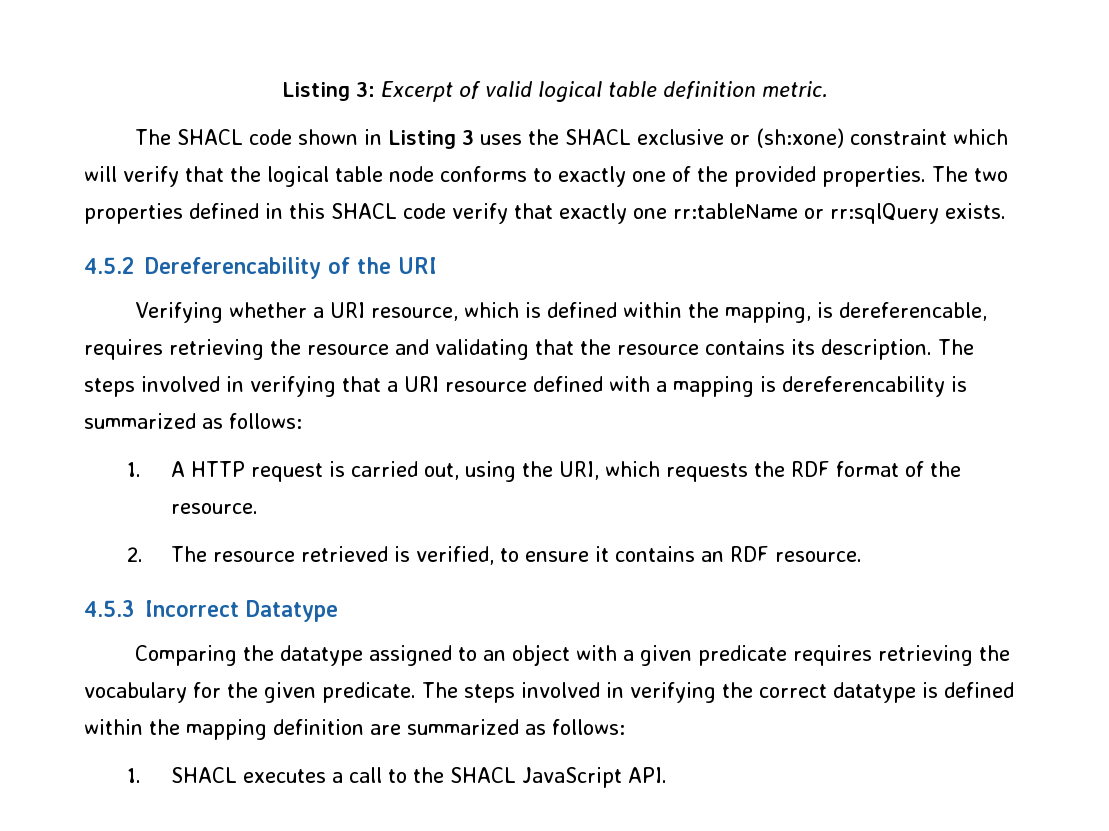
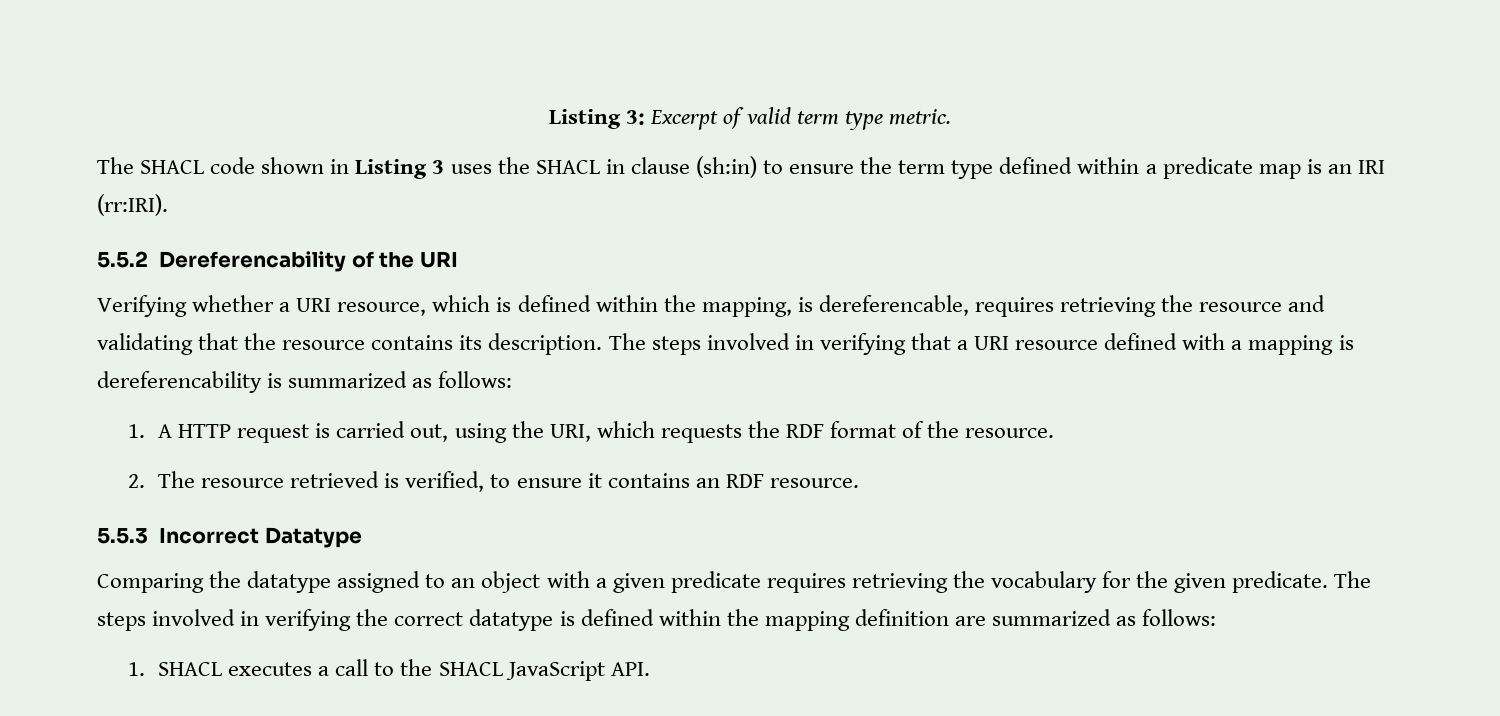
- Listing 3: Excerpt of valid logical table definition metric.
+ Listing 3: Excerpt of valid term type metric.
- The SHACL code shown in Listing 3 uses the SHACL exclusive or (sh:xone) constraint which will verify that the logical table node conforms to exactly one of the provided properties. The two properties defined in this SHACL code verify that exactly one rr:tableName or rr:sqlQuery exists.
- 4.5.2 Dereferencability of the URI
+ The SHACL code shown in Listing 3 uses the SHACL in clause (sh:in) to ensure the term type defined within a predicate map is an IRI (rr:IRI).
+ 5.5.2 Dereferencability of the URI
- 4.5.3 Incorrect Datatype
+ 5.5.3 Incorrect Datatype

